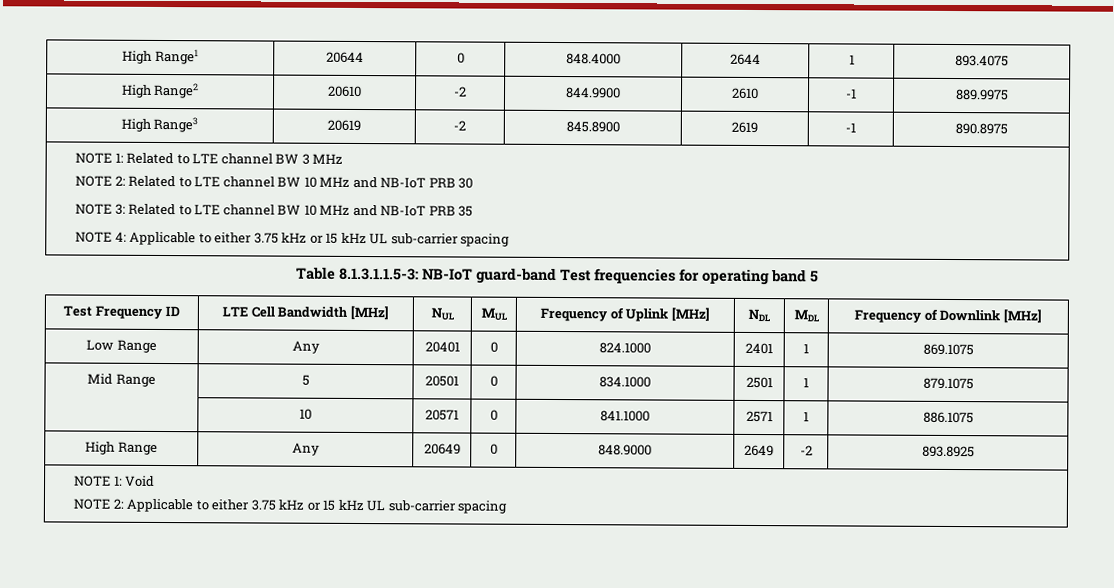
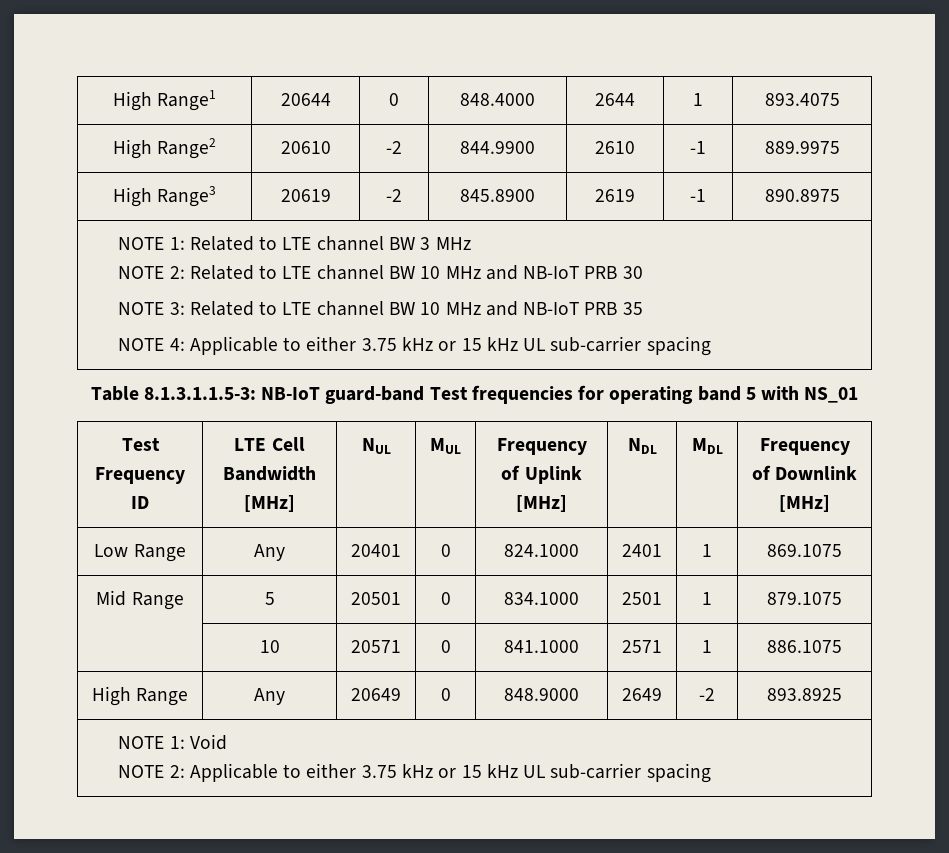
- Table 8.1.3.1.1.5-3: NB-IoT guard-band Test frequencies for operating band 5
+ Table 8.1.3.1.1.5-3: NB-IoT guard-band Test frequencies for operating band 5 with NS_01

